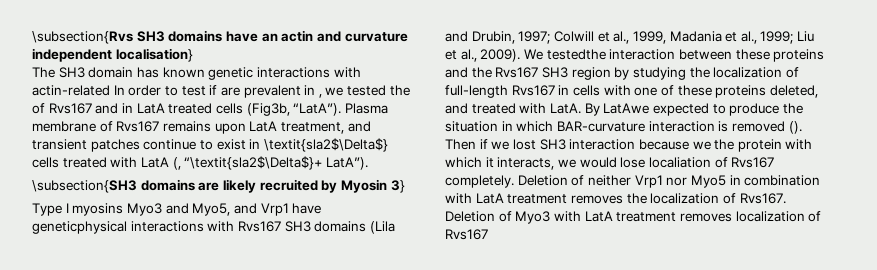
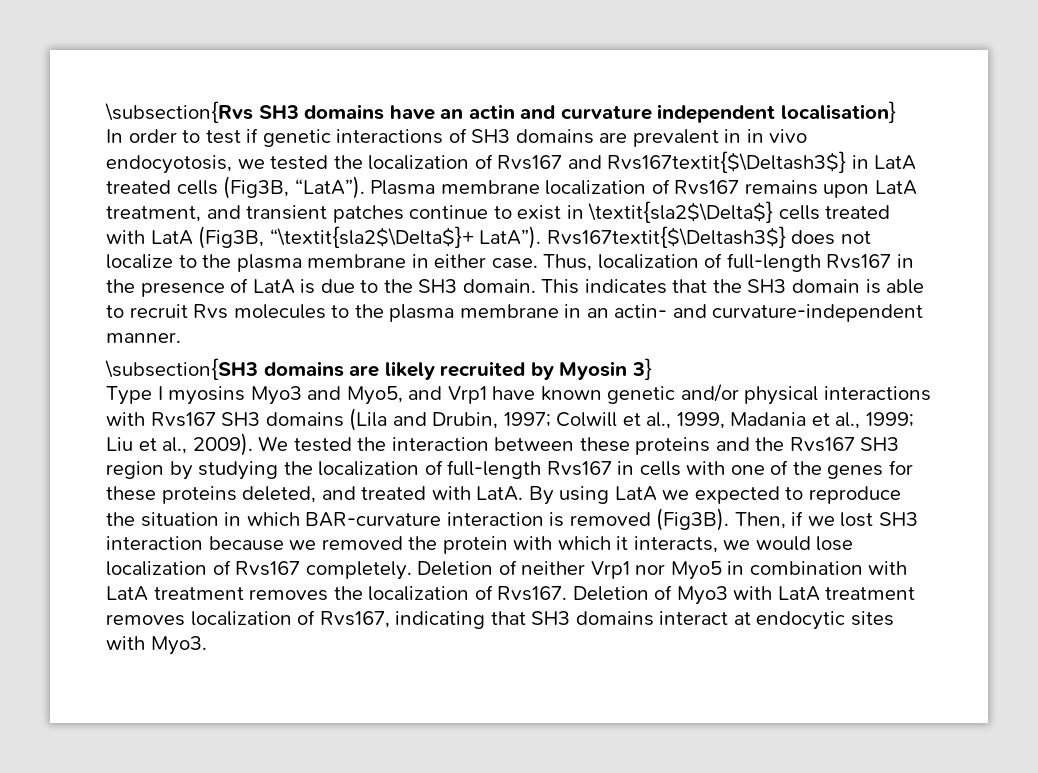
- The SH3 domain has known genetic interactions with actin-related In order to test if are prevalent in , we tested the of Rvs167 and in LatA treated cells (Fig3b, “LatA”).
+ In order to test if genetic interactions of SH3 domains are prevalent in in vivo endocyotosis, we tested the localization of Rvs167 and Rvs167textit{$\Deltash3$} in LatA treated cells (Fig3B, “LatA”).
- Plasma membrane of Rvs167 remains upon LatA treatment, and transient patches continue to exist in \textit{sla2$\Delta$} cells treated with LatA (, “\textit{sla2$\Delta$}+ LatA”).
+ Plasma membrane localization of Rvs167 remains upon LatA treatment, and transient patches continue to exist in \textit{sla2$\Delta$} cells treated with LatA (Fig3B, “\textit{sla2$\Delta$}+ LatA”). Rvs167textit{$\Deltash3$} does not localize to the plasma membrane in either case. Thus, localization of full-length Rvs167 in the presence of LatA is due to the SH3 domain. This indicates that the SH3 domain is able to recruit Rvs molecules to the plasma membrane in an actin- and curvature-independent manner.
- Type I myosins Myo3 and Myo5, and Vrp1 have geneticphysical interactions with Rvs167 SH3 domains (Lila and Drubin, 1997; Colwill et al., 1999, Madania et al., 1999; Liu et al., 2009).
+ Type I myosins Myo3 and Myo5, and Vrp1 have known genetic and/or physical interactions with Rvs167 SH3 domains (Lila and Drubin, 1997; Colwill et al., 1999, Madania et al., 1999; Liu et al., 2009).
- We testedthe interaction between these proteins and the Rvs167 SH3 region by studying the localization of full-length Rvs167 in cells with one of these proteins deleted, and treated with LatA.
+ We tested the interaction between these proteins and the Rvs167 SH3 region by studying the localization of full-length Rvs167 in cells with one of the genes for these proteins deleted, and treated with LatA.
- By LatAwe expected to produce the situation in which BAR-curvature interaction is removed (). Then if we lost SH3 interaction because we the protein with which it interacts, we would lose localiation of Rvs167 completely.
+ By using LatA we expected to reproduce the situation in which BAR-curvature interaction is removed (Fig3B). Then, if we lost SH3 interaction because we removed the protein with which it interacts, we would lose localization of Rvs167 completely.
- Deletion of Myo3 with LatA treatment removes localization of Rvs167
+ Deletion of Myo3 with LatA treatment removes localization of Rvs167, indicating that SH3 domains interact at endocytic sites with Myo3.

